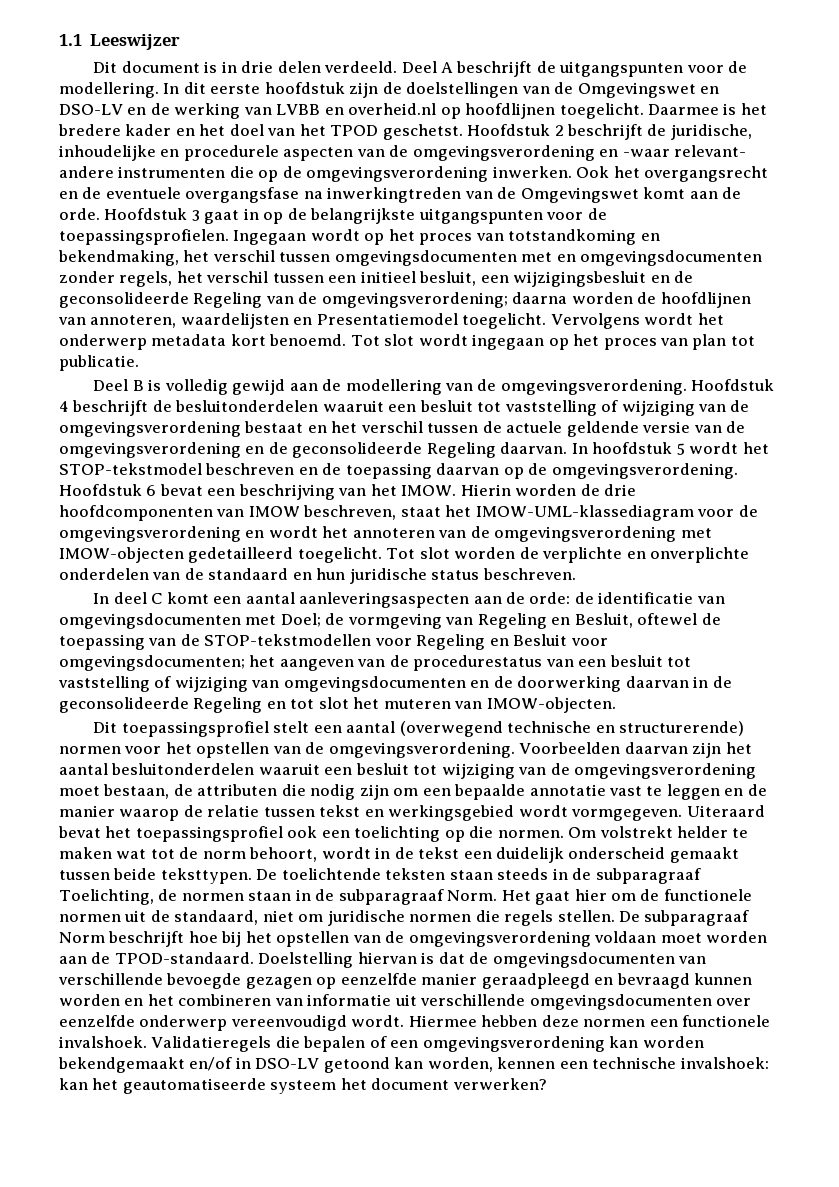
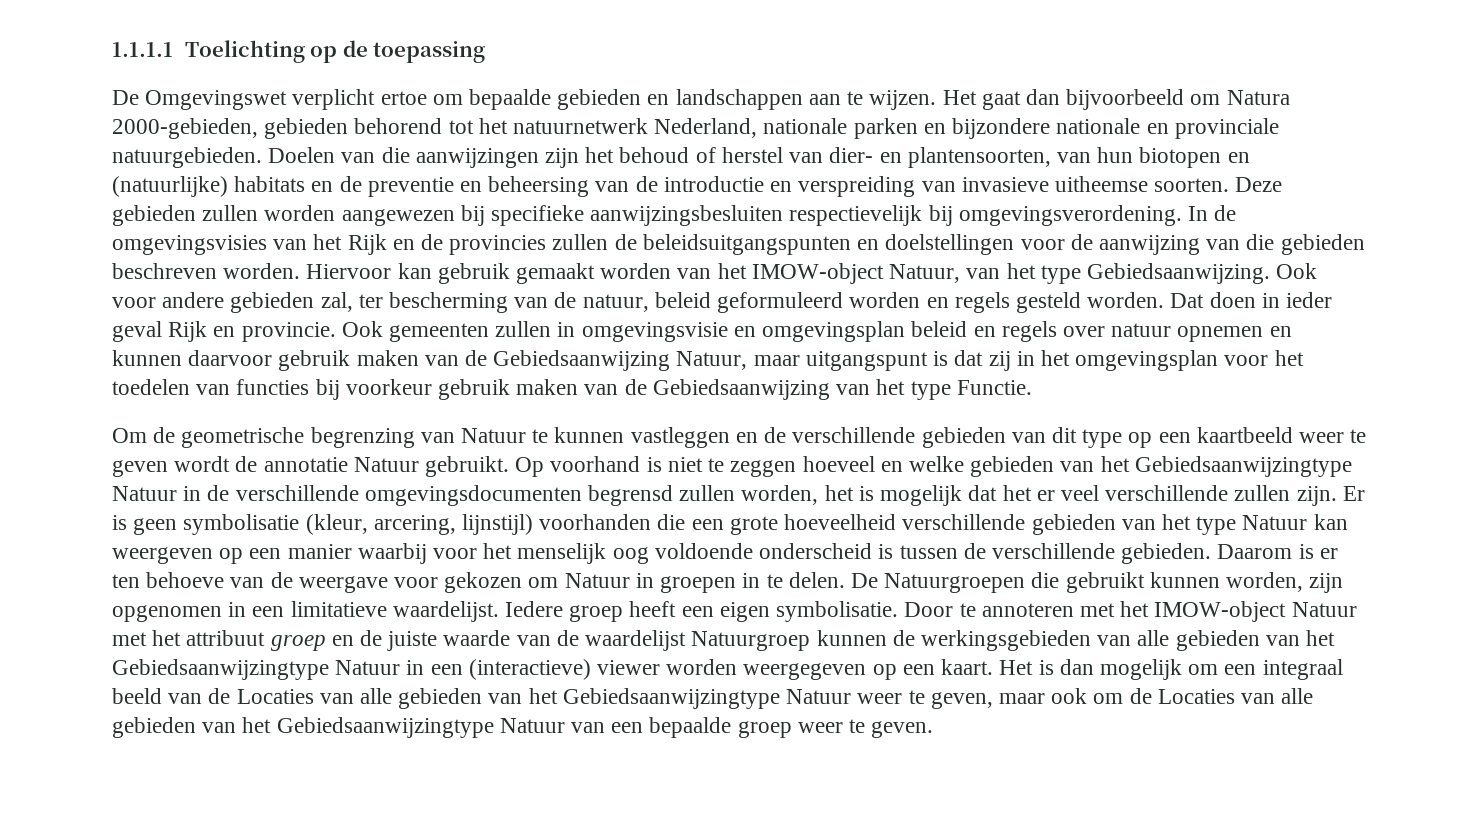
- 1.1 Leeswijzer
- Dit document is in drie delen verdeeld. Deel A beschrijft de uitgangspunten voor de modellering. In dit eerste hoofdstuk zijn de doelstellingen van de Omgevingswet en DSO-LV en de werking van LVBB en overheid.nl op hoofdlijnen toegelicht. Daarmee is het bredere kader en het doel van het TPOD geschetst. Hoofdstuk 2 beschrijft de juridische, inhoudelijke en procedurele aspecten van de omgevingsverordening en -waar relevant- andere instrumenten die op de omgevingsverordening inwerken. Ook het overgangsrecht en de eventuele overgangsfase na inwerkingtreden van de Omgevingswet komt aan de orde. Hoofdstuk 3 gaat in op de belangrijkste uitgangspunten voor de toepassingsprofielen. Ingegaan wordt op het proces van totstandkoming en bekendmaking, het verschil tussen omgevingsdocumenten met en omgevingsdocumenten zonder regels, het verschil tussen een initieel besluit, een wijzigingsbesluit en de geconsolideerde Regeling van de omgevingsverordening; daarna worden de hoofdlijnen van annoteren, waardelijsten en Presentatiemodel toegelicht. Vervolgens wordt het onderwerp metadata kort benoemd. Tot slot wordt ingegaan op het proces van plan tot publicatie.
- Deel B is volledig gewijd aan de modellering van de omgevingsverordening. Hoofdstuk 4 beschrijft de besluitonderdelen waaruit een besluit tot vaststelling of wijziging van de omgevingsverordening bestaat en het verschil tussen de actuele geldende versie van de omgevingsverordening en de geconsolideerde Regeling daarvan. In hoofdstuk 5 wordt het STOP-tekstmodel beschreven en de toepassing daarvan op de omgevingsverordening. Hoofdstuk 6 bevat een beschrijving van het IMOW. Hierin worden de drie hoofdcomponenten van IMOW beschreven, staat het IMOW-UML-klassediagram voor de omgevingsverordening en wordt het annoteren van de omgevingsverordening met IMOW-objecten gedetailleerd toegelicht. Tot slot worden de verplichte en onverplichte onderdelen van de standaard en hun juridische status beschreven.
- In deel C komt een aantal aanleveringsaspecten aan de orde: de identificatie van omgevingsdocumenten met Doel; de vormgeving van Regeling en Besluit, oftewel de toepassing van de STOP-tekstmodellen voor Regeling en Besluit voor omgevingsdocumenten; het aangeven van de procedurestatus van een besluit tot vaststelling of wijziging van omgevingsdocumenten en de doorwerking daarvan in de geconsolideerde Regeling en tot slot het muteren van IMOW-objecten.
- Dit toepassingsprofiel stelt een aantal (overwegend technische en structurerende) normen voor het opstellen van de omgevingsverordening. Voorbeelden daarvan zijn het aantal besluitonderdelen waaruit een besluit tot wijziging van de omgevingsverordening moet bestaan, de attributen die nodig zijn om een bepaalde annotatie vast te leggen en de manier waarop de relatie tussen tekst en werkingsgebied wordt vormgegeven. Uiteraard bevat het toepassingsprofiel ook een toelichting op die normen. Om volstrekt helder te maken wat tot de norm behoort, wordt in de tekst een duidelijk onderscheid gemaakt tussen beide teksttypen. De toelichtende teksten staan steeds in de subparagraaf Toelichting, de normen staan in de subparagraaf Norm. Het gaat hier om de functionele normen uit de standaard, niet om juridische normen die regels stellen. De subparagraaf Norm beschrijft hoe bij het opstellen van de omgevingsverordening voldaan moet worden aan de TPOD-standaard. Doelstelling hiervan is dat de omgevingsdocumenten van verschillende bevoegde gezagen op eenzelfde manier geraadpleegd en bevraagd kunnen worden en het combineren van informatie uit verschillende omgevingsdocumenten over eenzelfde onderwerp vereenvoudigd wordt. Hiermee hebben deze normen een functionele invalshoek. Validatieregels die bepalen of een omgevingsverordening kan worden bekendgemaakt en/of in DSO-LV getoond kan worden, kennen een technische invalshoek: kan het geautomatiseerde systeem het document verwerken?
+ 1.1.1.1 Toelichting op de toepassing
+ De Omgevingswet verplicht ertoe om bepaalde gebieden en landschappen aan te wijzen. Het gaat dan bijvoorbeeld om Natura 2000-gebieden, gebieden behorend tot het natuurnetwerk Nederland, nationale parken en bijzondere nationale en provinciale natuurgebieden. Doelen van die aanwijzingen zijn het behoud of herstel van dier- en plantensoorten, van hun biotopen en (natuurlijke) habitats en de preventie en beheersing van de introductie en verspreiding van invasieve uitheemse soorten. Deze gebieden zullen worden aangewezen bij specifieke aanwijzingsbesluiten respectievelijk bij omgevingsverordening. In de omgevingsvisies van het Rijk en de provincies zullen de beleidsuitgangspunten en doelstellingen voor de aanwijzing van die gebieden beschreven worden. Hiervoor kan gebruik gemaakt worden van het IMOW-object Natuur, van het type Gebiedsaanwijzing. Ook voor andere gebieden zal, ter bescherming van de natuur, beleid geformuleerd worden en regels gesteld worden. Dat doen in ieder geval Rijk en provincie. Ook gemeenten zullen in omgevingsvisie en omgevingsplan beleid en regels over natuur opnemen en kunnen daarvoor gebruik maken van de Gebiedsaanwijzing Natuur, maar uitgangspunt is dat zij in het omgevingsplan voor het toedelen van functies bij voorkeur gebruik maken van de Gebiedsaanwijzing van het type Functie.
+ Om de geometrische begrenzing van Natuur te kunnen vastleggen en de verschillende gebieden van dit type op een kaartbeeld weer te geven wordt de annotatie Natuur gebruikt. Op voorhand is niet te zeggen hoeveel en welke gebieden van het Gebiedsaanwijzingtype Natuur in de verschillende omgevingsdocumenten begrensd zullen worden, het is mogelijk dat het er veel verschillende zullen zijn. Er is geen symbolisatie (kleur, arcering, lijnstijl) voorhanden die een grote hoeveelheid verschillende gebieden van het type Natuur kan weergeven op een manier waarbij voor het menselijk oog voldoende onderscheid is tussen de verschillende gebieden. Daarom is er ten behoeve van de weergave voor gekozen om Natuur in groepen in te delen. De Natuurgroepen die gebruikt kunnen worden, zijn opgenomen in een limitatieve waardelijst. Iedere groep heeft een eigen symbolisatie. Door te annoteren met het IMOW-object Natuur met het attribuut groep en de juiste waarde van de waardelijst Natuurgroep kunnen de werkingsgebieden van alle gebieden van het Gebiedsaanwijzingtype Natuur in een (interactieve) viewer worden weergegeven op een kaart. Het is dan mogelijk om een integraal beeld van de Locaties van alle gebieden van het Gebiedsaanwijzingtype Natuur weer te geven, maar ook om de Locaties van alle gebieden van het Gebiedsaanwijzingtype Natuur van een bepaalde groep weer te geven.

